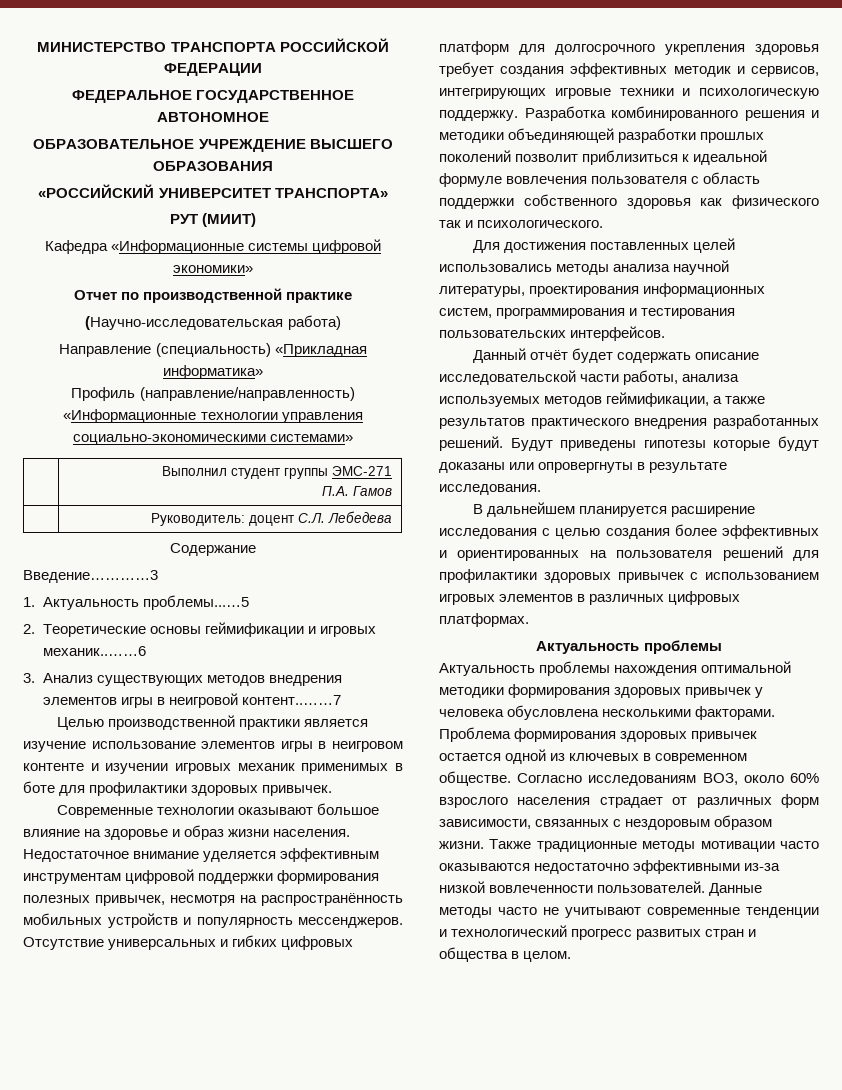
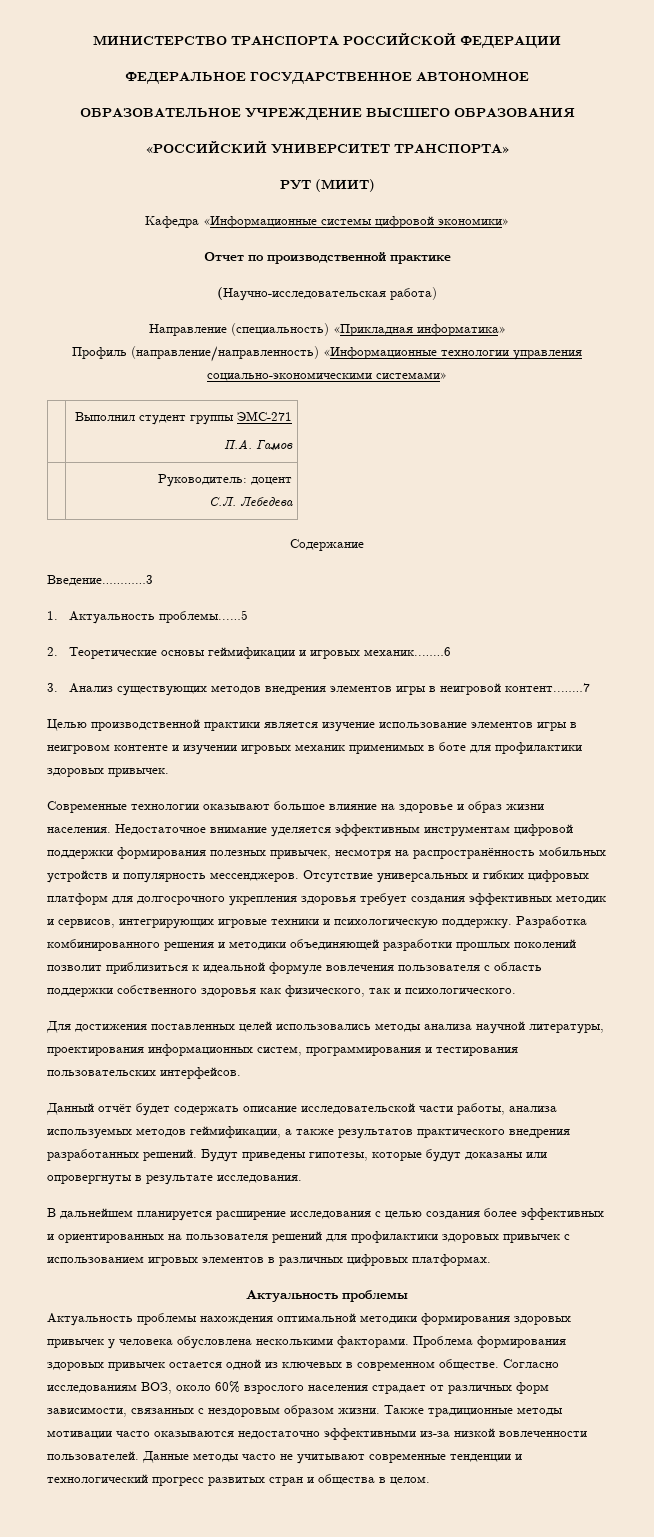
- | Руководитель: доцент С.Л. Лебедева
+ | Руководитель: доцент
+ С.Л. Лебедева
- Разработка комбинированного решения и методики объединяющей разработки прошлых поколений позволит приблизиться к идеальной формуле вовлечения пользователя с область поддержки собственного здоровья как физического так и психологического.
+ Разработка комбинированного решения и методики объединяющей разработки прошлых поколений позволит приблизиться к идеальной формуле вовлечения пользователя с область поддержки собственного здоровья как физического, так и психологического.
- Будут приведены гипотезы которые будут доказаны или опровергнуты в результате исследования.
+ Будут приведены гипотезы, которые будут доказаны или опровергнуты в результате исследования.

